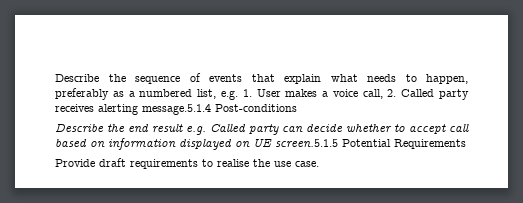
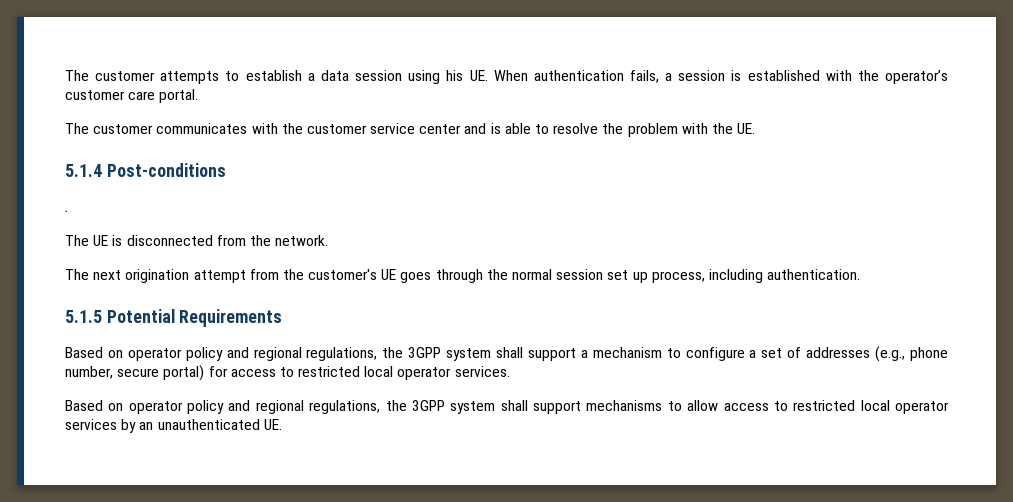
- Describe the sequence of events that explain what needs to happen, preferably as a numbered list, e.g. 1. User makes a voice call, 2. Called party receives alerting message.5.1.4 Post-conditions
- Describe the end result e.g. Called party can decide whether to accept call based on information displayed on UE screen.5.1.5 Potential Requirements
- Provide draft requirements to realise the use case.
+ The customer attempts to establish a data session using his UE. When authentication fails, a session is established with the operator’s customer care portal.
+ The customer communicates with the customer service center and is able to resolve the problem with the UE.
+ 5.1.4 Post-conditions
+ .
+ The UE is disconnected from the network.
+ The next origination attempt from the customer's UE goes through the normal session set up process, including authentication.
+ 5.1.5 Potential Requirements
+ Based on operator policy and regional regulations, the 3GPP system shall support a mechanism to configure a set of addresses (e.g., phone number, secure portal) for access to restricted local operator services.
+ Based on operator policy and regional regulations, the 3GPP system shall support mechanisms to allow access to restricted local operator services by an unauthenticated UE.

